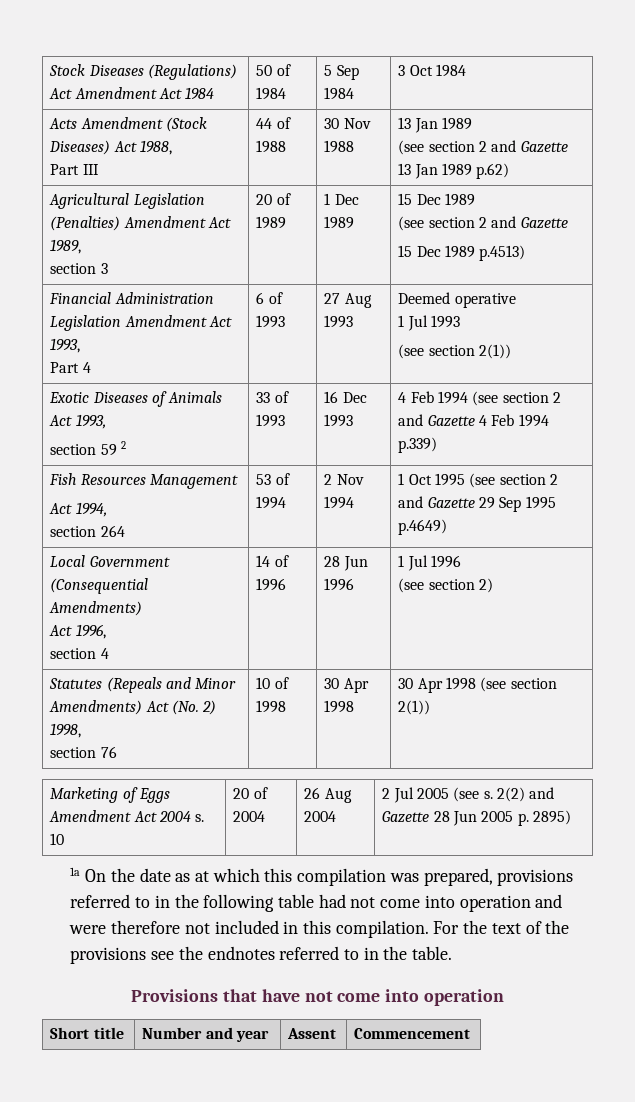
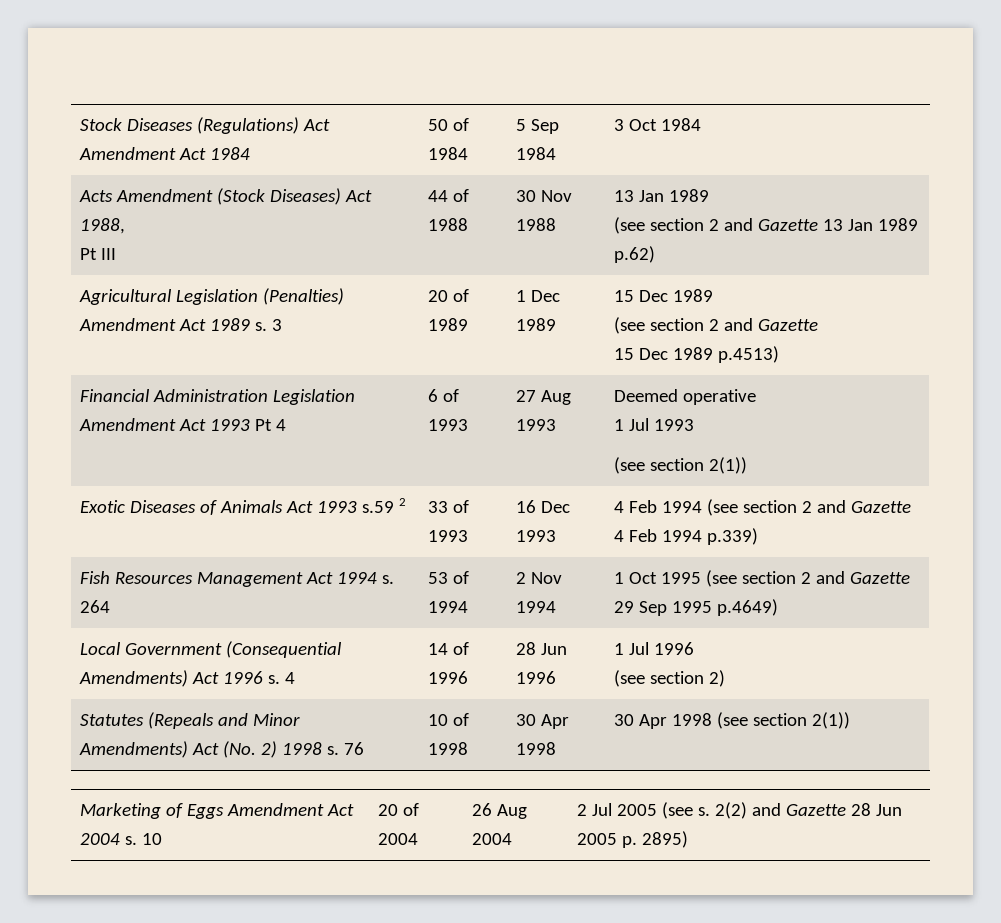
  Acts Amendment (Stock Diseases) Act 1988,
- Part III | 44 of 1988 | 30 Nov 1988 | 13 Jan 1989
+ Pt III | 44 of 1988 | 30 Nov 1988 | 13 Jan 1989
- Agricultural Legislation (Penalties) Amendment Act 1989,
- section 3 | 20 of 1989 | 1 Dec 1989 | 15 Dec 1989
+ Agricultural Legislation (Penalties) Amendment Act 1989 s. 3 | 20 of 1989 | 1 Dec 1989 | 15 Dec 1989
- Financial Administration Legislation Amendment Act 1993,
- Part 4 | 6 of 1993 | 27 Aug 1993 | Deemed operative
+ Financial Administration Legislation Amendment Act 1993 Pt 4 | 6 of 1993 | 27 Aug 1993 | Deemed operative
- Exotic Diseases of Animals Act 1993,
- section 59 2 | 33 of 1993 | 16 Dec 1993 | 4 Feb 1994 (see section 2 and Gazette 4 Feb 1994 p.339)
+ Exotic Diseases of Animals Act 1993 s.59 2 | 33 of 1993 | 16 Dec 1993 | 4 Feb 1994 (see section 2 and Gazette 4 Feb 1994 p.339)
- Fish Resources Management
- Act 1994,
- section 264 | 53 of 1994 | 2 Nov 1994 | 1 Oct 1995 (see section 2 and Gazette 29 Sep 1995 p.4649)
+ Fish Resources Management Act 1994 s. 264 | 53 of 1994 | 2 Nov 1994 | 1 Oct 1995 (see section 2 and Gazette 29 Sep 1995 p.4649)
- Local Government (Consequential Amendments)
- Act 1996,
- section 4 | 14 of 1996 | 28 Jun 1996 | 1 Jul 1996
+ Local Government (Consequential Amendments) Act 1996 s. 4 | 14 of 1996 | 28 Jun 1996 | 1 Jul 1996
- Statutes (Repeals and Minor Amendments) Act (No. 2) 1998,
- section 76 | 10 of 1998 | 30 Apr 1998 | 30 Apr 1998 (see section 2(1))
+ Statutes (Repeals and Minor Amendments) Act (No. 2) 1998 s. 76 | 10 of 1998 | 30 Apr 1998 | 30 Apr 1998 (see section 2(1))
- 1a On the date as at which this compilation was prepared, provisions referred to in the following table had not come into operation and were therefore not included in this compilation. For the text of the provisions see the endnotes referred to in the table.
- Provisions that have not come into operation
- Short title | Number and year | Assent | Commencement

